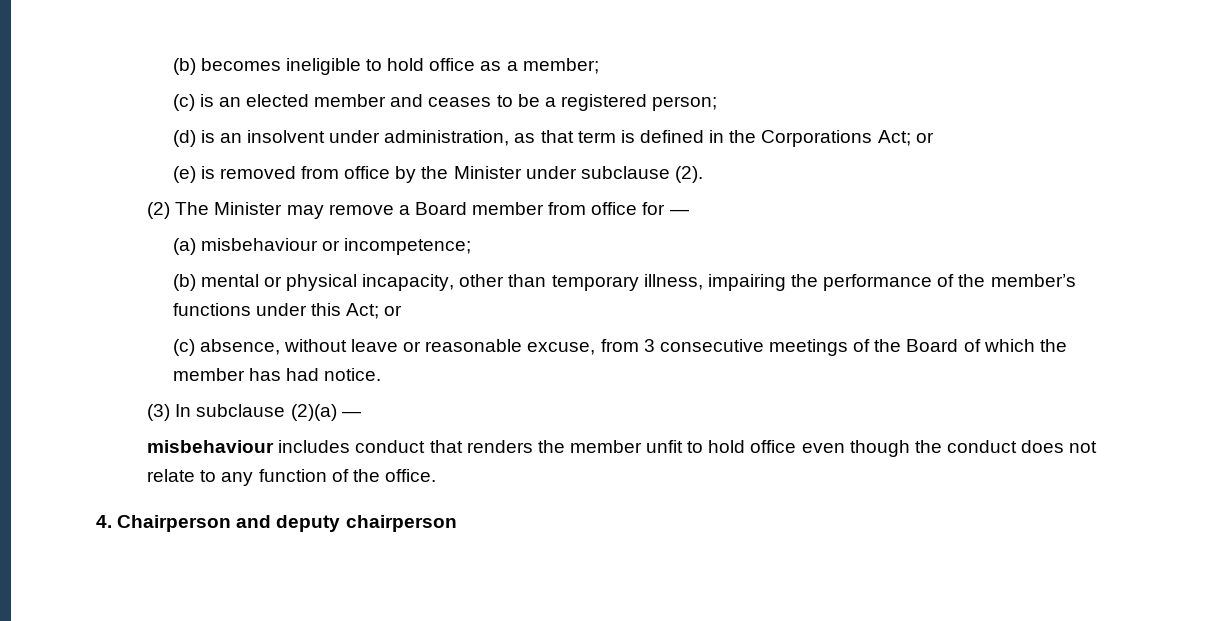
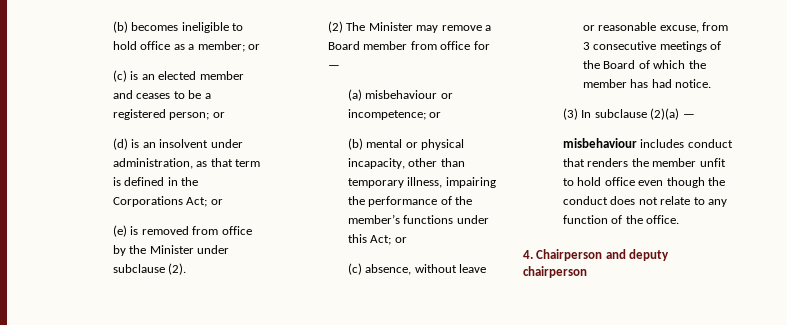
- (b) becomes ineligible to hold office as a member;
+ (b) becomes ineligible to hold office as a member; or
- (c) is an elected member and ceases to be a registered person;
+ (c) is an elected member and ceases to be a registered person; or
- (a) misbehaviour or incompetence;
+ (a) misbehaviour or incompetence; or

